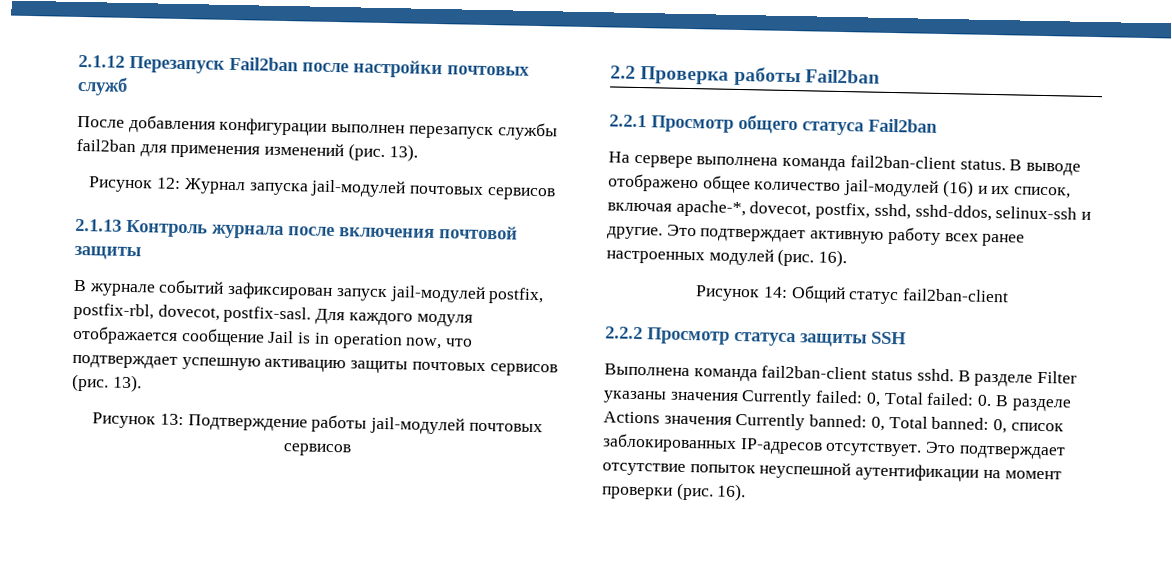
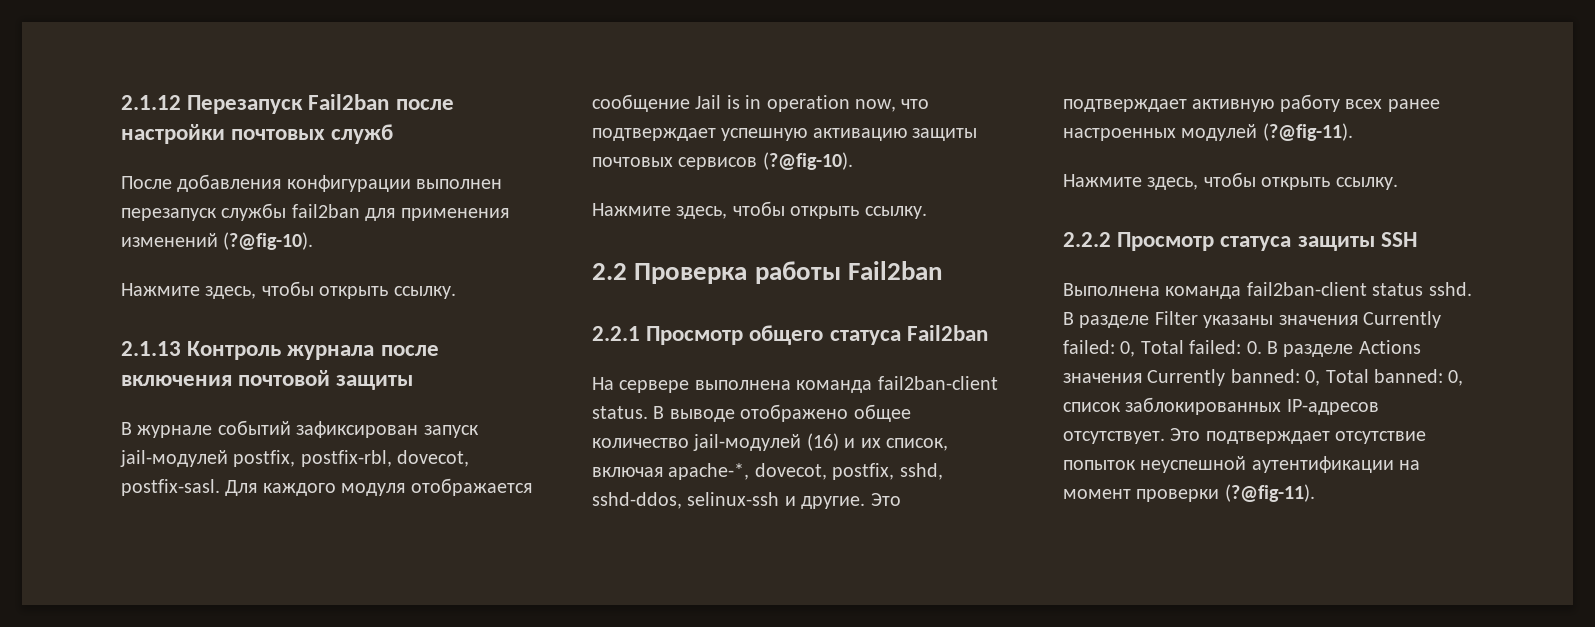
- После добавления конфигурации выполнен перезапуск службы fail2ban для применения изменений (рис. 13).
- Рисунок 12: Журнал запуска jail-модулей почтовых сервисов
+ После добавления конфигурации выполнен перезапуск службы fail2ban для применения изменений (?@fig-10).
+ Нажмите здесь, чтобы открыть ссылку.
- Для каждого модуля отображается сообщение Jail is in operation now, что подтверждает успешную активацию защиты почтовых сервисов (рис. 13).
- Рисунок 13: Подтверждение работы jail-модулей почтовых сервисов
+ Для каждого модуля отображается сообщение Jail is in operation now, что подтверждает успешную активацию защиты почтовых сервисов (?@fig-10).
+ Нажмите здесь, чтобы открыть ссылку.
- Это подтверждает активную работу всех ранее настроенных модулей (рис. 16).
- Рисунок 14: Общий статус fail2ban-client
+ Это подтверждает активную работу всех ранее настроенных модулей (?@fig-11).
+ Нажмите здесь, чтобы открыть ссылку.
- Это подтверждает отсутствие попыток неуспешной аутентификации на момент проверки (рис. 16).
+ Это подтверждает отсутствие попыток неуспешной аутентификации на момент проверки (?@fig-11).

